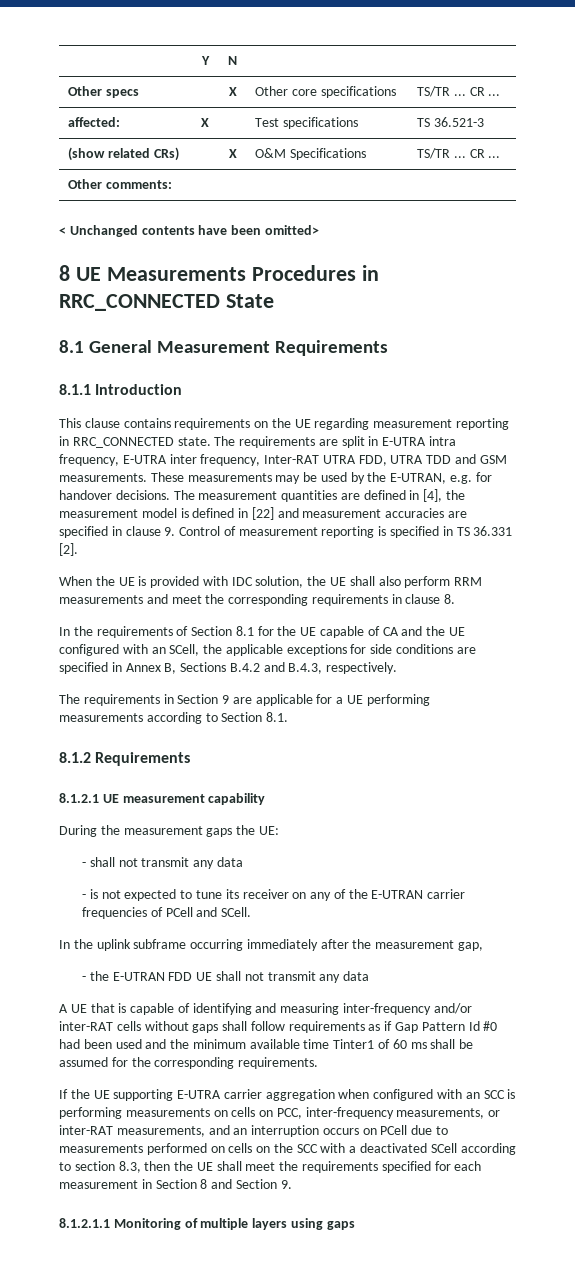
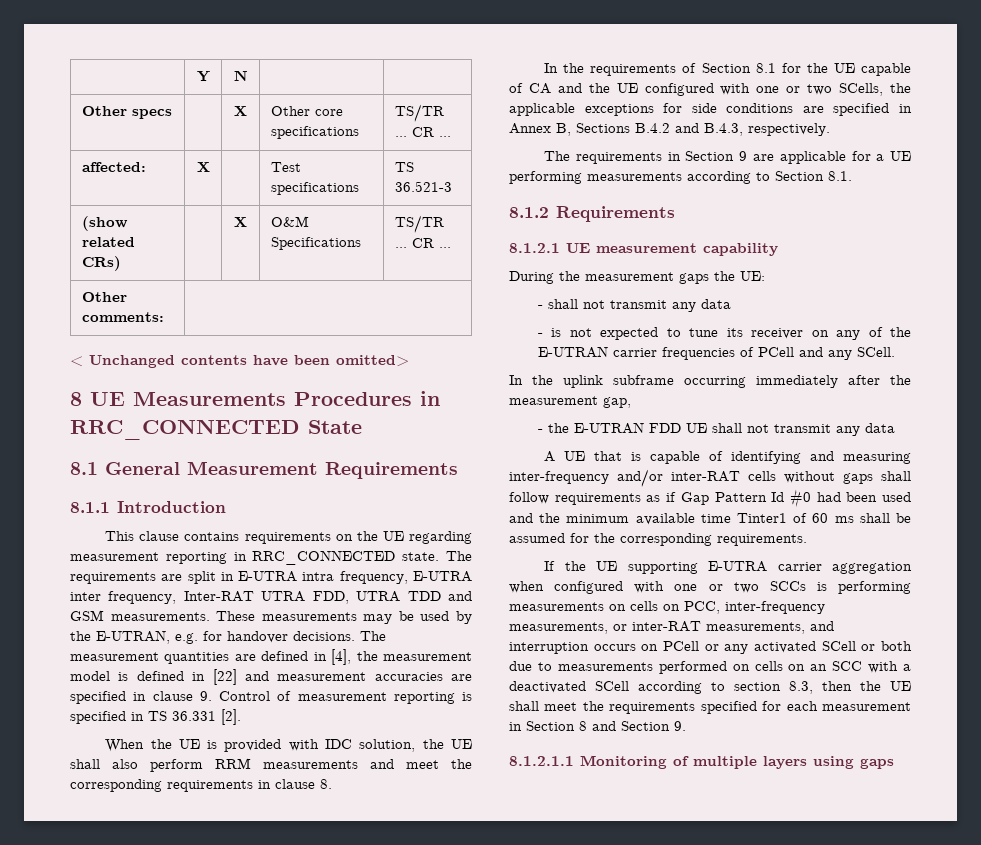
- In the requirements of Section 8.1 for the UE capable of CA and the UE configured with an SCell, the applicable exceptions for side conditions are specified in Annex B, Sections B.4.2 and B.4.3, respectively.
+ In the requirements of Section 8.1 for the UE capable of CA and the UE configured with one or two SCells, the applicable exceptions for side conditions are specified in Annex B, Sections B.4.2 and B.4.3, respectively.
- - is not expected to tune its receiver on any of the E-UTRAN carrier frequencies of PCell and SCell.
+ - is not expected to tune its receiver on any of the E-UTRAN carrier frequencies of PCell and any SCell.
- If the UE supporting E-UTRA carrier aggregation when configured with an SCC is performing measurements on cells on PCC, inter-frequency measurements, or inter-RAT measurements, and an interruption occurs on PCell due to measurements performed on cells on the SCC with a deactivated SCell according to section 8.3, then the UE shall meet the requirements specified for each measurement in Section 8 and Section 9.
+ If the UE supporting E-UTRA carrier aggregation when configured with one or two SCCs is performing measurements on cells on PCC, inter-frequency measurements, or inter-RAT measurements, and interruption occurs on PCell or any activated SCell or both due to measurements performed on cells on an SCC with a deactivated SCell according to section 8.3, then the UE shall meet the requirements specified for each measurement in Section 8 and Section 9.

